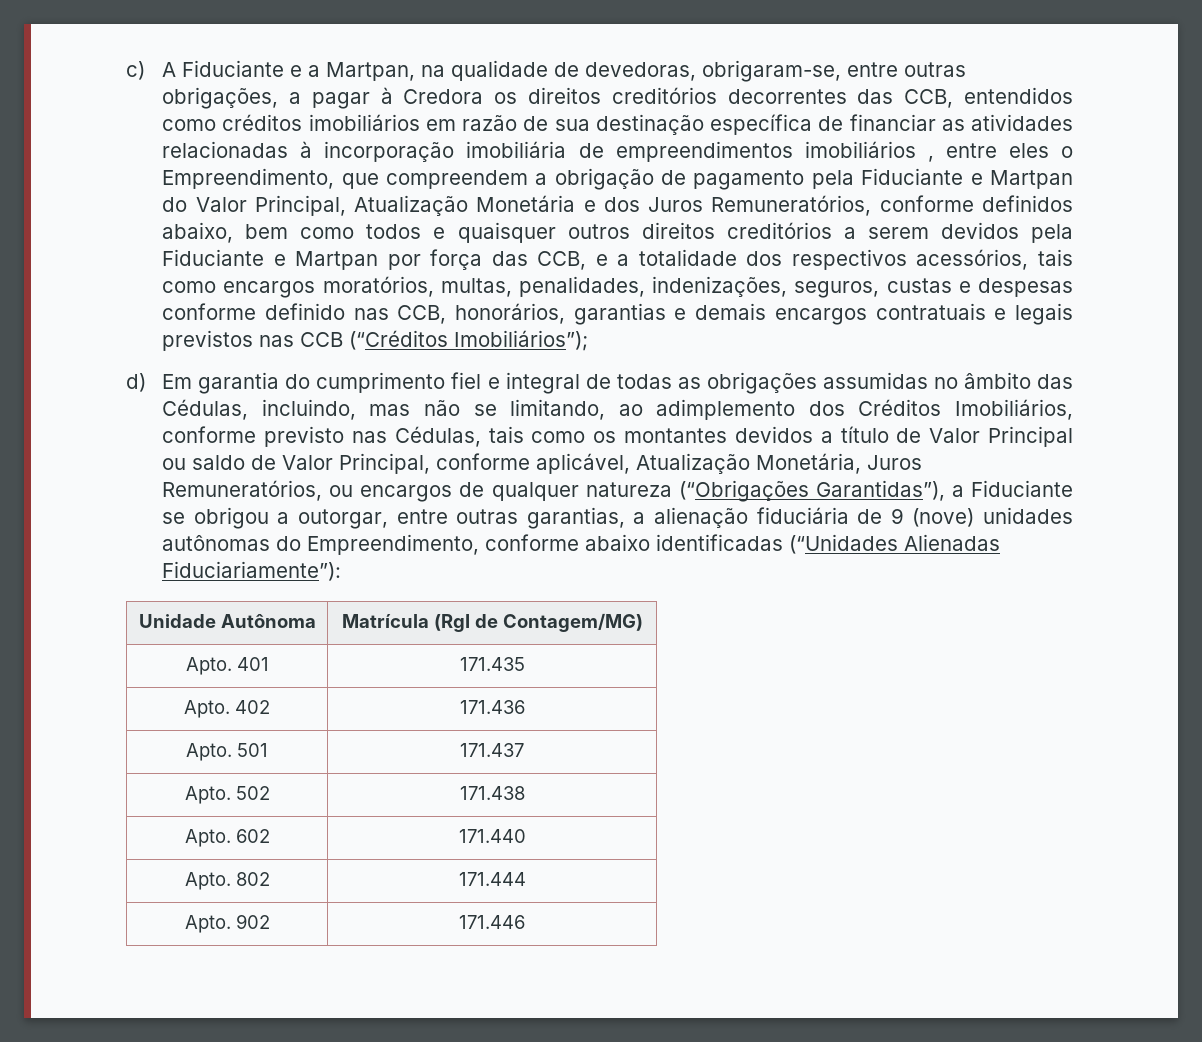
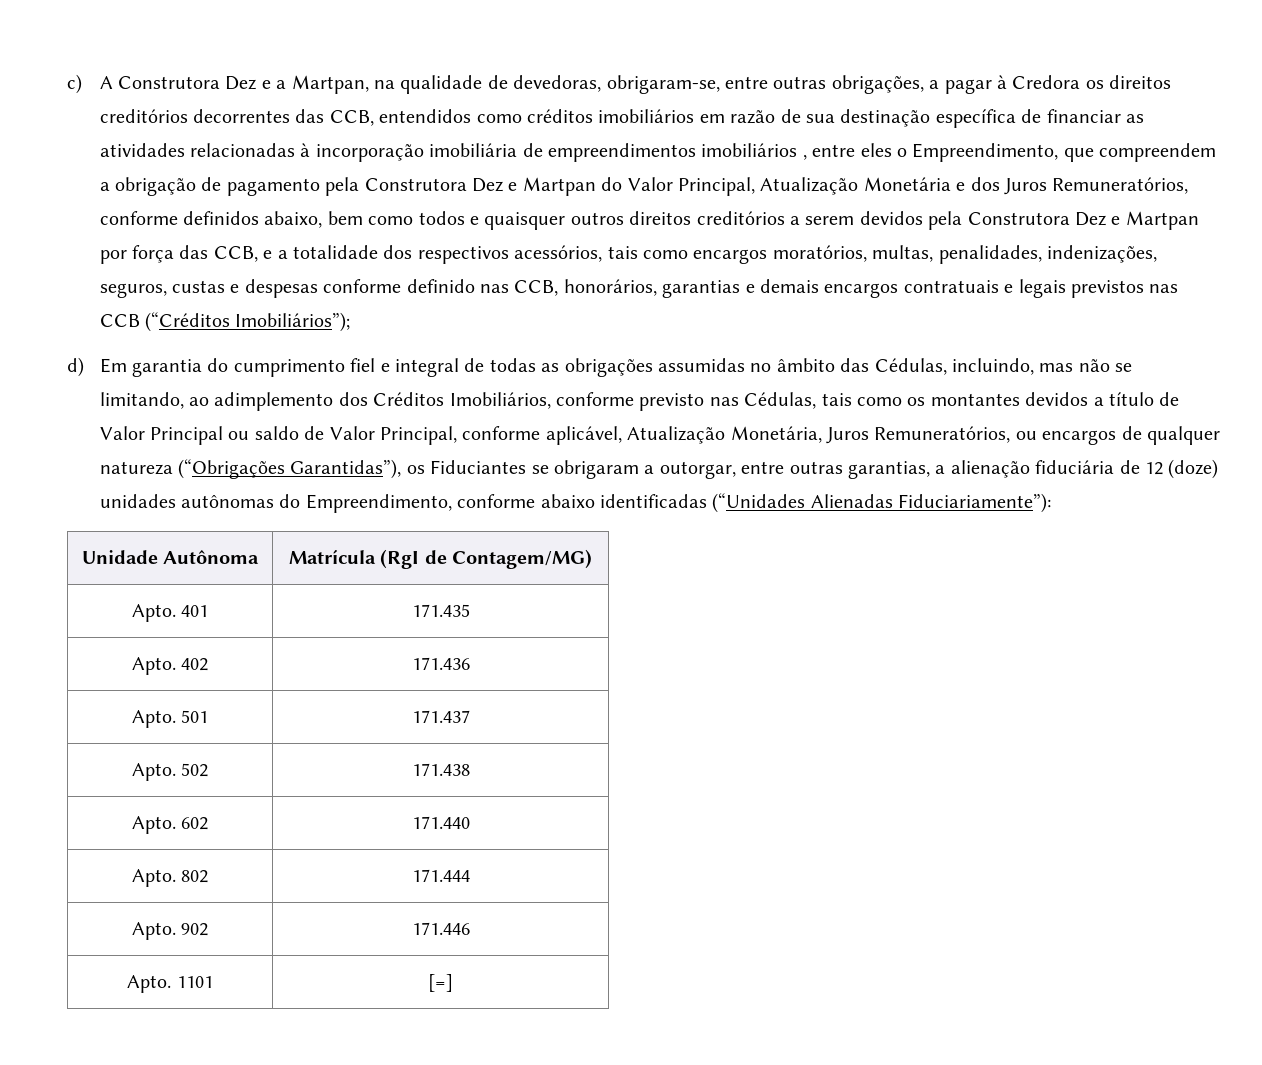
- c) A Fiduciante e a Martpan, na qualidade de devedoras, obrigaram-se, entre outras obrigações, a pagar à Credora os direitos creditórios decorrentes das CCB, entendidos como créditos imobiliários em razão de sua destinação específica de financiar as atividades relacionadas à incorporação imobiliária de empreendimentos imobiliários , entre eles o Empreendimento, que compreendem a obrigação de pagamento pela Fiduciante e Martpan do Valor Principal, Atualização Monetária e dos Juros Remuneratórios, conforme definidos abaixo, bem como todos e quaisquer outros direitos creditórios a serem devidos pela Fiduciante e Martpan por força das CCB, e a totalidade dos respectivos acessórios, tais como encargos moratórios, multas, penalidades, indenizações, seguros, custas e despesas conforme definido nas CCB, honorários, garantias e demais encargos contratuais e legais previstos nas CCB (“Créditos Imobiliários”);
+ c) A Construtora Dez e a Martpan, na qualidade de devedoras, obrigaram-se, entre outras obrigações, a pagar à Credora os direitos creditórios decorrentes das CCB, entendidos como créditos imobiliários em razão de sua destinação específica de financiar as atividades relacionadas à incorporação imobiliária de empreendimentos imobiliários , entre eles o Empreendimento, que compreendem a obrigação de pagamento pela Construtora Dez e Martpan do Valor Principal, Atualização Monetária e dos Juros Remuneratórios, conforme definidos abaixo, bem como todos e quaisquer outros direitos creditórios a serem devidos pela Construtora Dez e Martpan por força das CCB, e a totalidade dos respectivos acessórios, tais como encargos moratórios, multas, penalidades, indenizações, seguros, custas e despesas conforme definido nas CCB, honorários, garantias e demais encargos contratuais e legais previstos nas CCB (“Créditos Imobiliários”);
- d) Em garantia do cumprimento fiel e integral de todas as obrigações assumidas no âmbito das Cédulas, incluindo, mas não se limitando, ao adimplemento dos Créditos Imobiliários, conforme previsto nas Cédulas, tais como os montantes devidos a título de Valor Principal ou saldo de Valor Principal, conforme aplicável, Atualização Monetária, Juros Remuneratórios, ou encargos de qualquer natureza (“Obrigações Garantidas”), a Fiduciante se obrigou a outorgar, entre outras garantias, a alienação fiduciária de 9 (nove) unidades autônomas do Empreendimento, conforme abaixo identificadas (“Unidades Alienadas Fiduciariamente”):
+ d) Em garantia do cumprimento fiel e integral de todas as obrigações assumidas no âmbito das Cédulas, incluindo, mas não se limitando, ao adimplemento dos Créditos Imobiliários, conforme previsto nas Cédulas, tais como os montantes devidos a título de Valor Principal ou saldo de Valor Principal, conforme aplicável, Atualização Monetária, Juros Remuneratórios, ou encargos de qualquer natureza (“Obrigações Garantidas”), os Fiduciantes se obrigaram a outorgar, entre outras garantias, a alienação fiduciária de 12 (doze) unidades autônomas do Empreendimento, conforme abaixo identificadas (“Unidades Alienadas Fiduciariamente”):
+ Apto. 1101 | [=]

